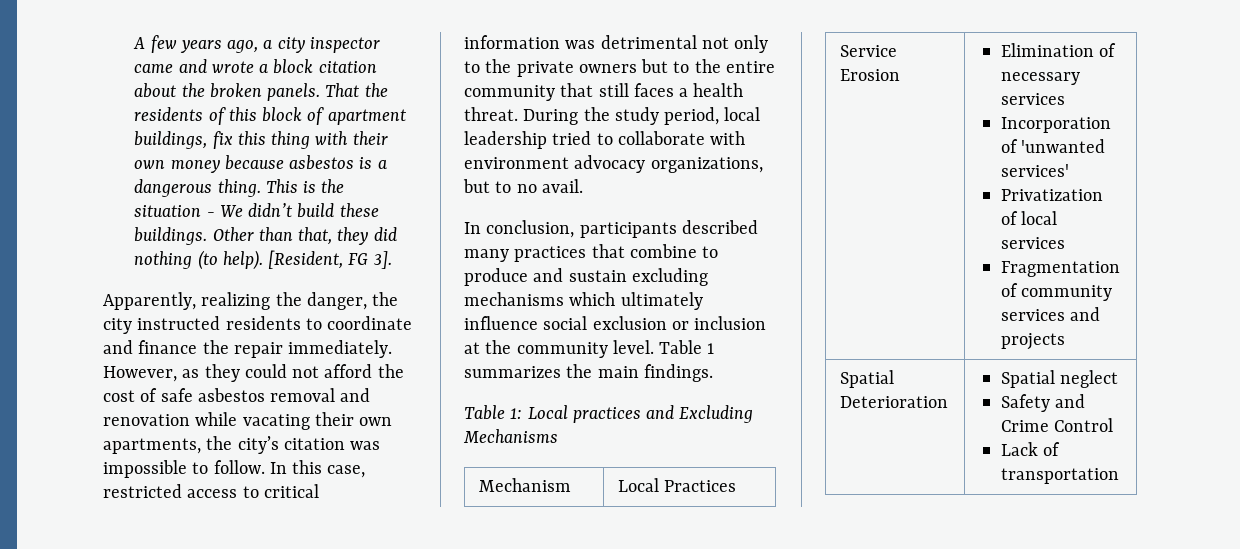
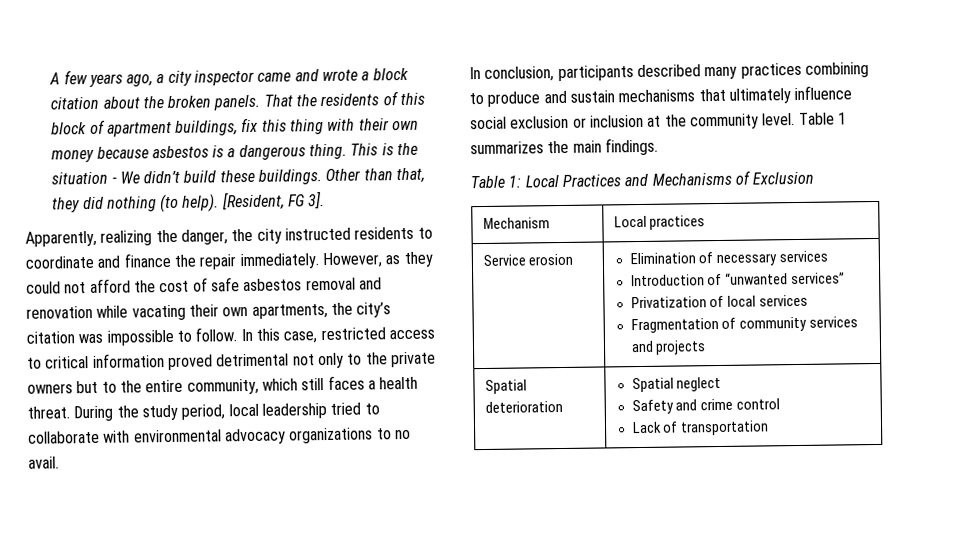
- In this case, restricted access to critical information was detrimental not only to the private owners but to the entire community that still faces a health threat.
+ In this case, restricted access to critical information proved detrimental not only to the private owners but to the entire community, which still faces a health threat.
- During the study period, local leadership tried to collaborate with environment advocacy organizations, but to no avail.
+ During the study period, local leadership tried to collaborate with environmental advocacy organizations to no avail.
- In conclusion, participants described many practices that combine to produce and sustain excluding mechanisms which ultimately influence social exclusion or inclusion at the community level.
+ In conclusion, participants described many practices combining to produce and sustain mechanisms that ultimately influence social exclusion or inclusion at the community level.
- Table 1: Local practices and Excluding Mechanisms
+ Table 1: Local Practices and Mechanisms of Exclusion
- Mechanism | Local Practices
+ Mechanism | Local practices
- Service Erosion | Elimination of necessary services
- Incorporation of 'unwanted services'
+ Service erosion | Elimination of necessary services
+ Introduction of “unwanted services”
- Spatial Deterioration | Spatial neglect
- Safety and Crime Control
+ Spatial deterioration | Spatial neglect
+ Safety and crime control

